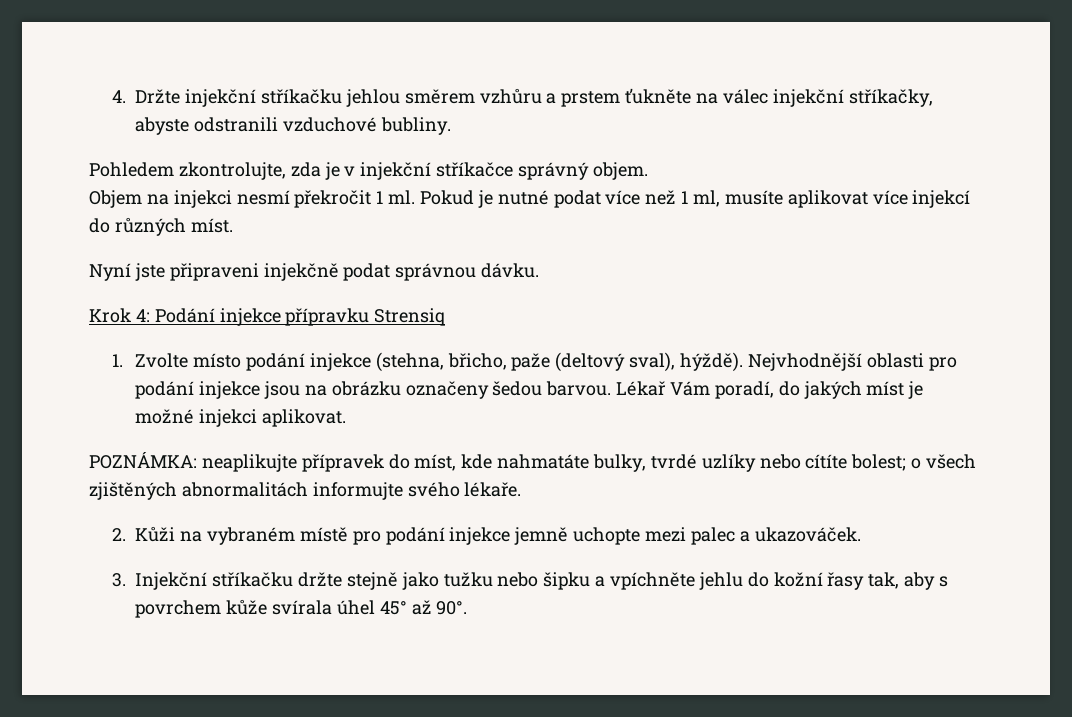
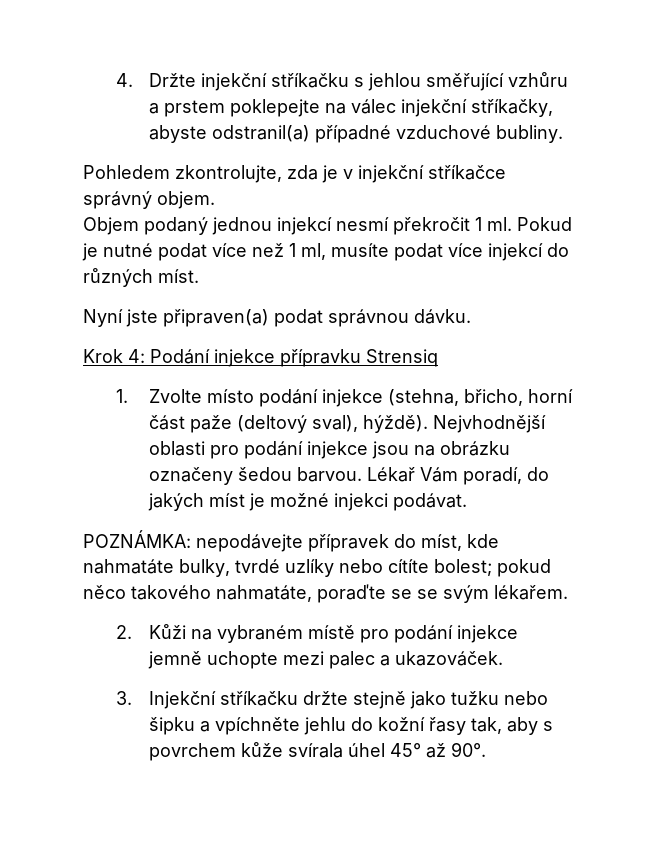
- 4. Držte injekční stříkačku jehlou směrem vzhůru a prstem ťukněte na válec injekční stříkačky, abyste odstranili vzduchové bubliny.
+ 4. Držte injekční stříkačku s jehlou směřující vzhůru a prstem poklepejte na válec injekční stříkačky, abyste odstranil(a) případné vzduchové bubliny.
- Objem na injekci nesmí překročit 1 ml.
+ Objem podaný jednou injekcí nesmí překročit 1 ml.
- Pokud je nutné podat více než 1 ml, musíte aplikovat více injekcí do různých míst.
+ Pokud je nutné podat více než 1 ml, musíte podat více injekcí do různých míst.
- Nyní jste připraveni injekčně podat správnou dávku.
+ Nyní jste připraven(a) podat správnou dávku.
- 1. Zvolte místo podání injekce (stehna, břicho, paže (deltový sval), hýždě).
+ 1. Zvolte místo podání injekce (stehna, břicho, horní část paže (deltový sval), hýždě).
- Lékař Vám poradí, do jakých míst je možné injekci aplikovat.
+ Lékař Vám poradí, do jakých míst je možné injekci podávat.
- POZNÁMKA: neaplikujte přípravek do míst, kde nahmatáte bulky, tvrdé uzlíky nebo cítíte bolest; o všech zjištěných abnormalitách informujte svého lékaře.
+ POZNÁMKA: nepodávejte přípravek do míst, kde nahmatáte bulky, tvrdé uzlíky nebo cítíte bolest; pokud něco takového nahmatáte, poraďte se se svým lékařem.

